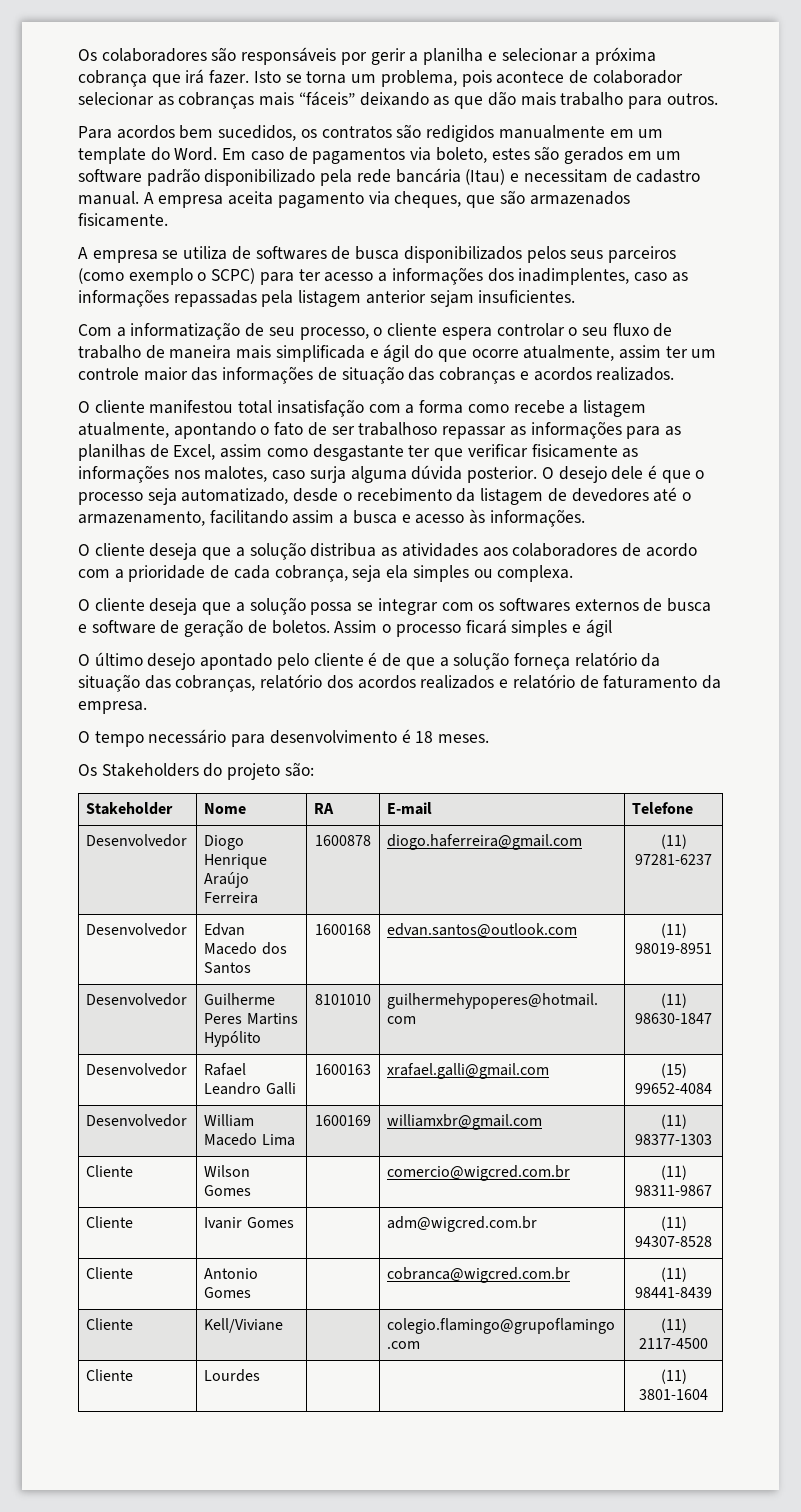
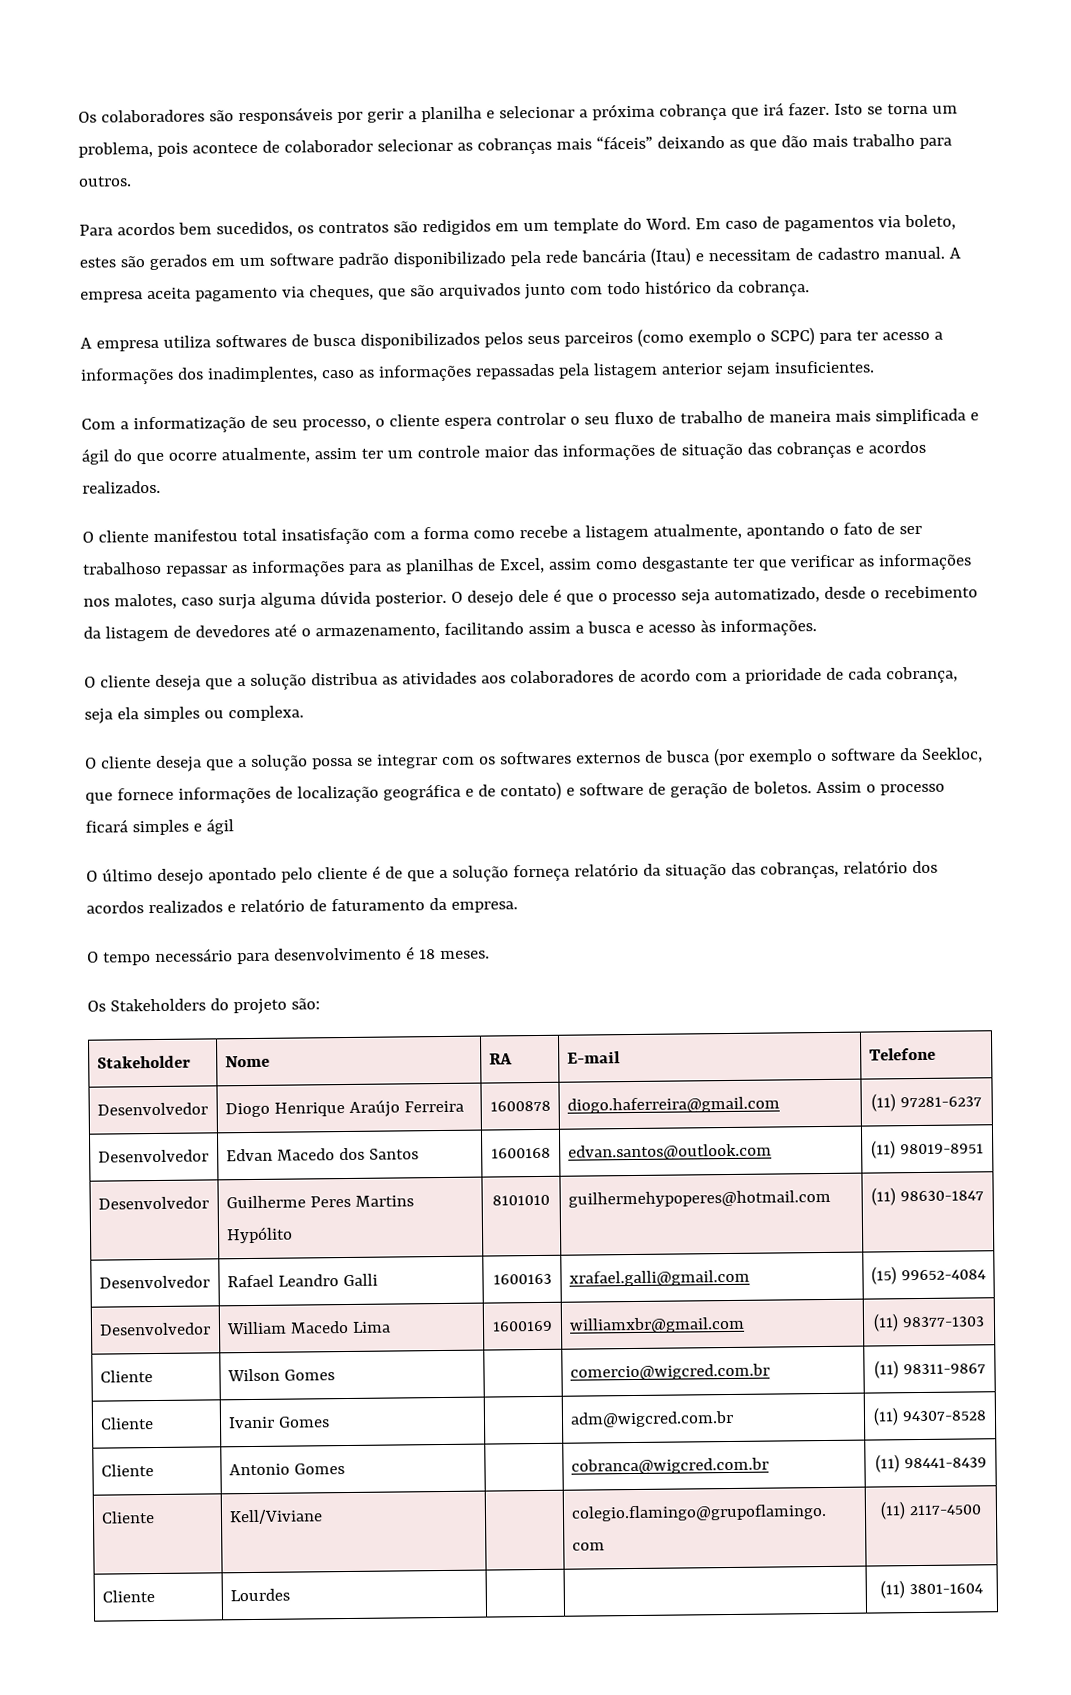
- Para acordos bem sucedidos, os contratos são redigidos manualmente em um template do Word.
+ Para acordos bem sucedidos, os contratos são redigidos em um template do Word.
- A empresa aceita pagamento via cheques, que são armazenados fisicamente.
- A empresa se utiliza de softwares de busca disponibilizados pelos seus parceiros (como exemplo o SCPC) para ter acesso a informações dos inadimplentes, caso as informações repassadas pela listagem anterior sejam insuficientes.
+ A empresa aceita pagamento via cheques, que são arquivados junto com todo histórico da cobrança.
+ A empresa utiliza softwares de busca disponibilizados pelos seus parceiros (como exemplo o SCPC) para ter acesso a informações dos inadimplentes, caso as informações repassadas pela listagem anterior sejam insuficientes.
- O cliente manifestou total insatisfação com a forma como recebe a listagem atualmente, apontando o fato de ser trabalhoso repassar as informações para as planilhas de Excel, assim como desgastante ter que verificar fisicamente as informações nos malotes, caso surja alguma dúvida posterior.
+ O cliente manifestou total insatisfação com a forma como recebe a listagem atualmente, apontando o fato de ser trabalhoso repassar as informações para as planilhas de Excel, assim como desgastante ter que verificar as informações nos malotes, caso surja alguma dúvida posterior.
- O cliente deseja que a solução possa se integrar com os softwares externos de busca e software de geração de boletos.
+ O cliente deseja que a solução possa se integrar com os softwares externos de busca (por exemplo o software da Seekloc, que fornece informações de localização geográfica e de contato) e software de geração de boletos.

